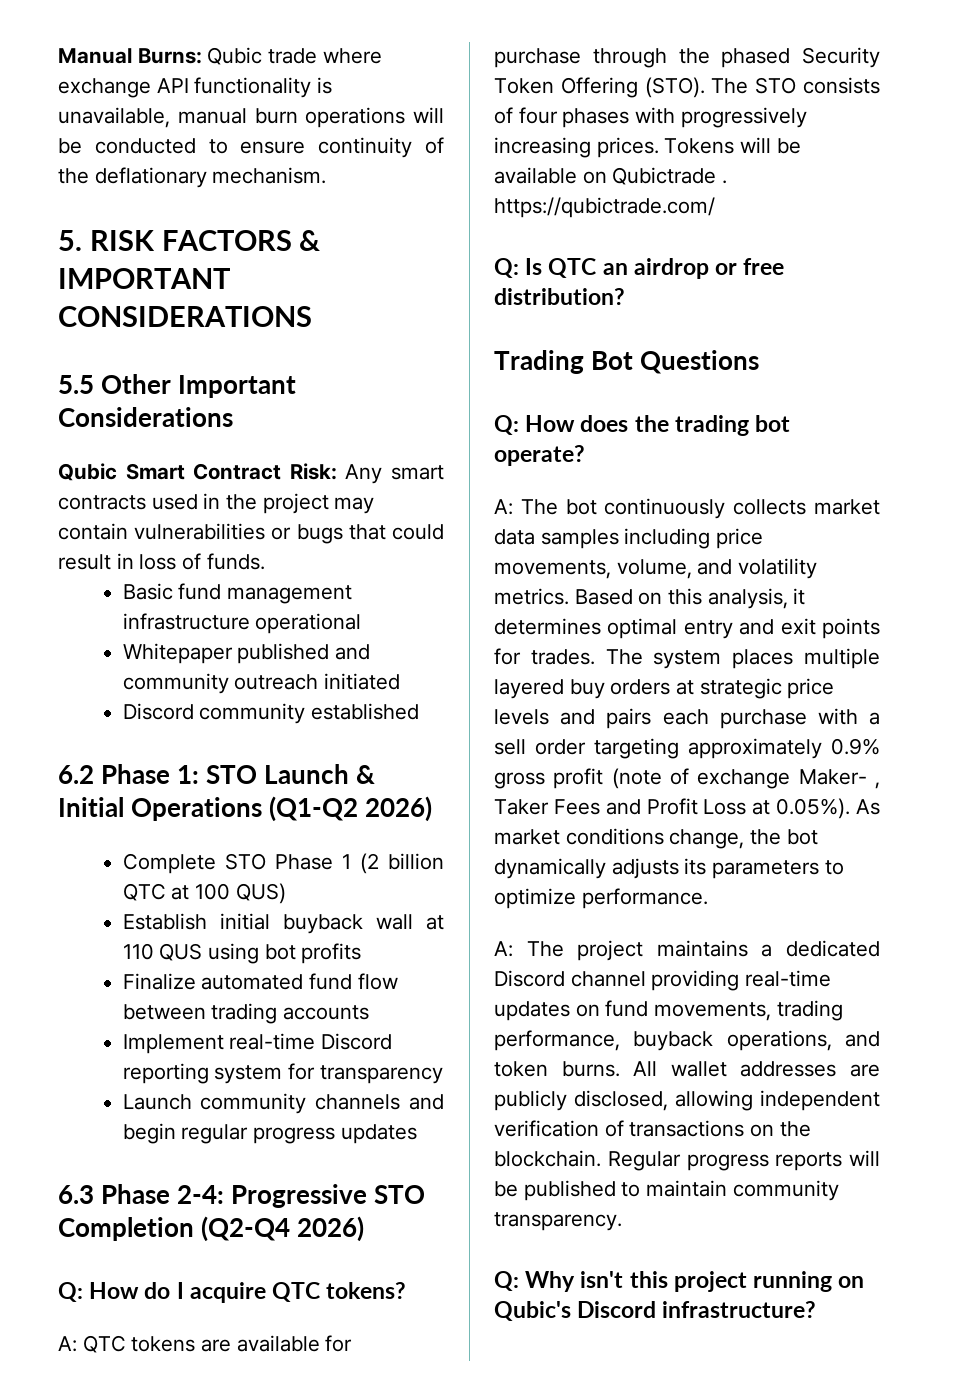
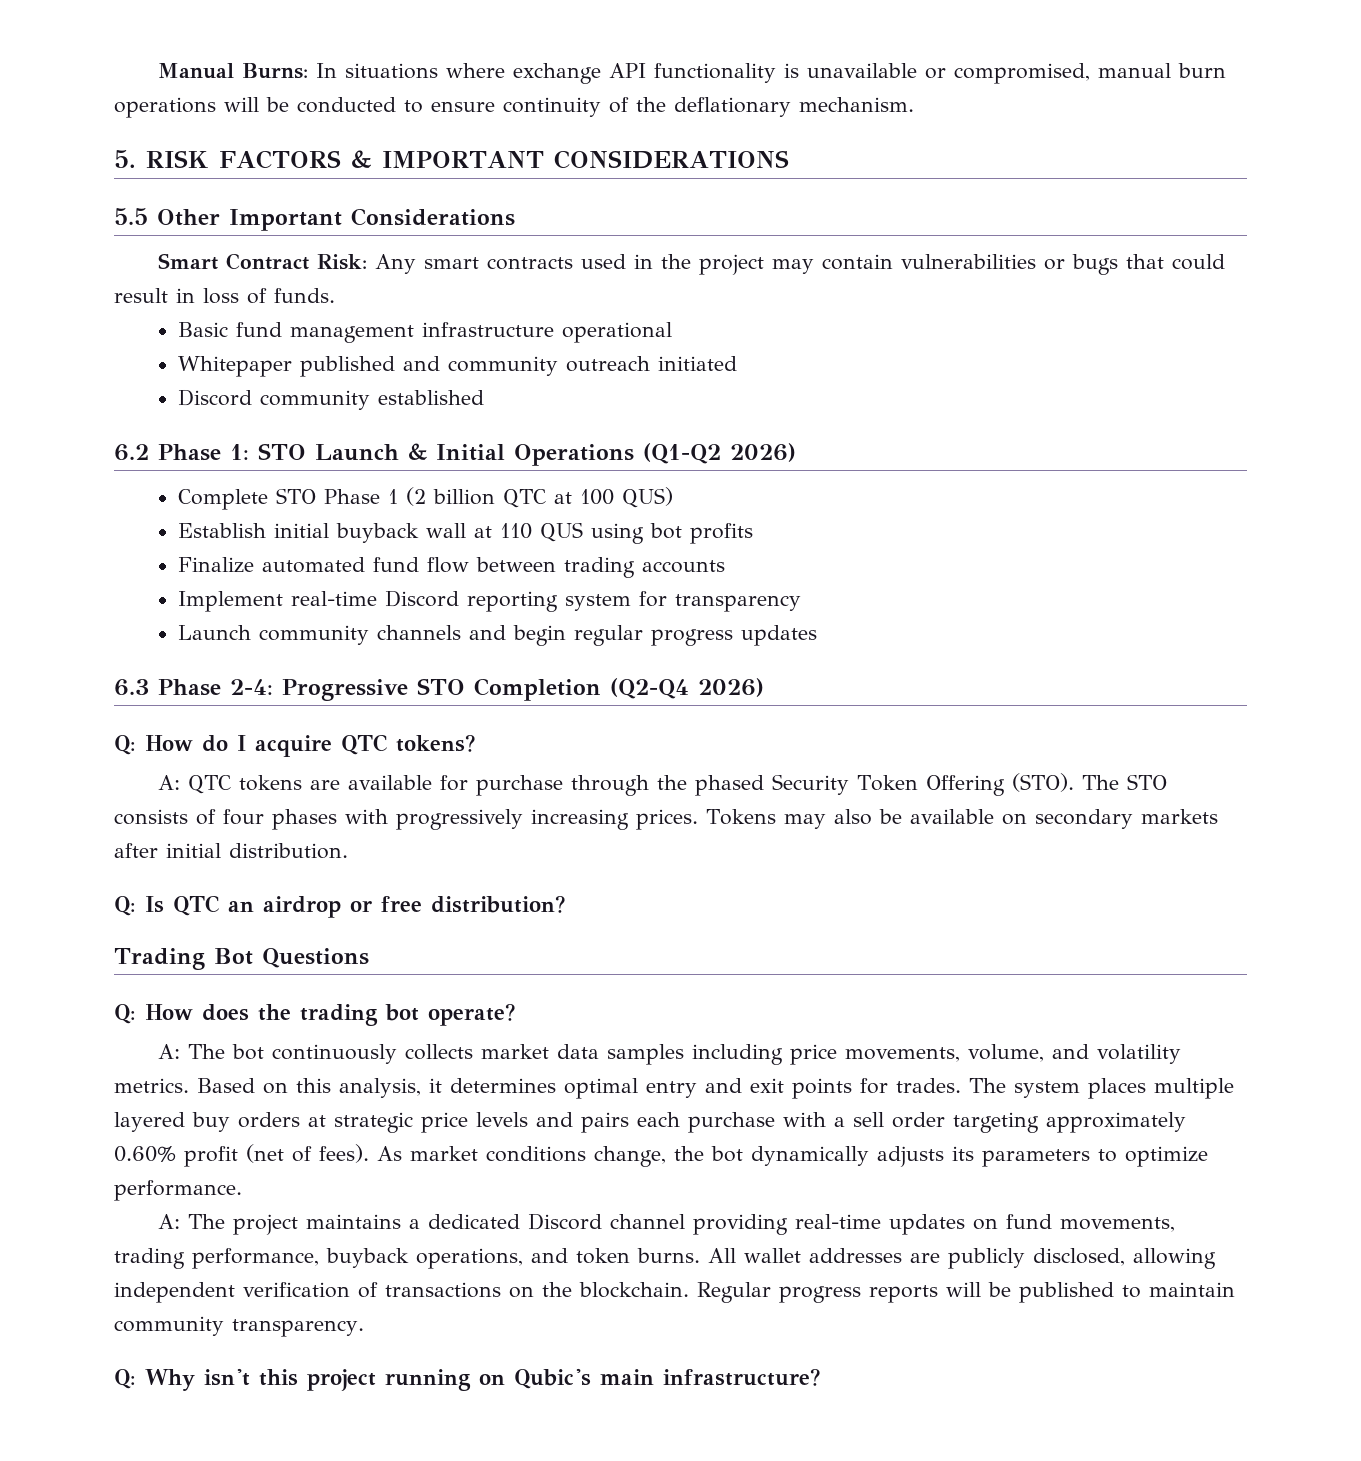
- Manual Burns: Qubic trade where exchange API functionality is unavailable, manual burn operations will be conducted to ensure continuity of the deflationary mechanism.
+ Manual Burns: In situations where exchange API functionality is unavailable or compromised, manual burn operations will be conducted to ensure continuity of the deflationary mechanism.
- Qubic Smart Contract Risk: Any smart contracts used in the project may contain vulnerabilities or bugs that could result in loss of funds.
+ Smart Contract Risk: Any smart contracts used in the project may contain vulnerabilities or bugs that could result in loss of funds.
- Tokens will be available on Qubictrade . https://qubictrade.com/
+ Tokens may also be available on secondary markets after initial distribution.
- The system places multiple layered buy orders at strategic price levels and pairs each purchase with a sell order targeting approximately 0.9% gross profit (note of exchange Maker- , Taker Fees and Profit Loss at 0.05%). As market conditions change, the bot dynamically adjusts its parameters to optimize performance.
+ The system places multiple layered buy orders at strategic price levels and pairs each purchase with a sell order targeting approximately 0.60% profit (net of fees). As market conditions change, the bot dynamically adjusts its parameters to optimize performance.
- Q: Why isn't this project running on Qubic's Discord infrastructure?
+ Q: Why isn't this project running on Qubic's main infrastructure?

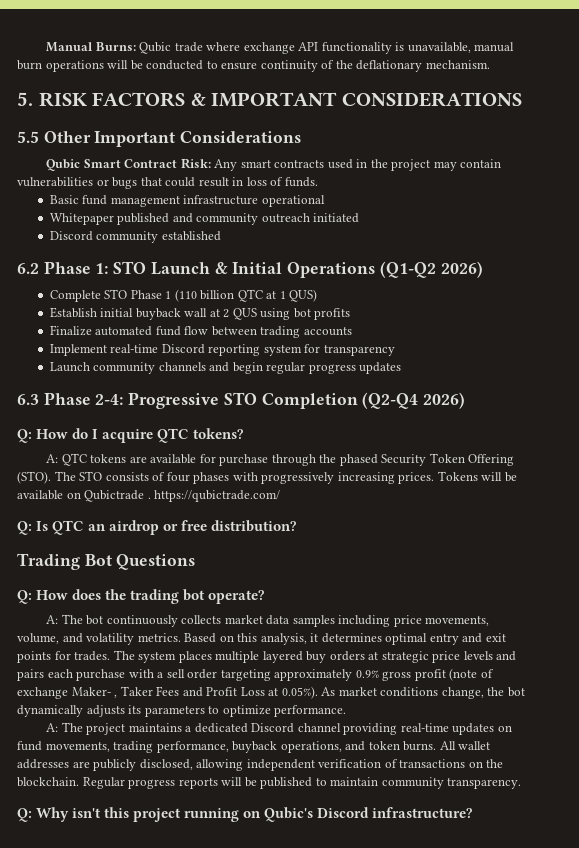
- Manual Burns: In situations where exchange API functionality is unavailable or compromised, manual burn operations will be conducted to ensure continuity of the deflationary mechanism.
+ Manual Burns: Qubic trade where exchange API functionality is unavailable, manual burn operations will be conducted to ensure continuity of the deflationary mechanism.
- Smart Contract Risk: Any smart contracts used in the project may contain vulnerabilities or bugs that could result in loss of funds.
+ Qubic Smart Contract Risk: Any smart contracts used in the project may contain vulnerabilities or bugs that could result in loss of funds.
- Complete STO Phase 1 (2 billion QTC at 100 QUS)
+ Complete STO Phase 1 (110 billion QTC at 1 QUS)
- Establish initial buyback wall at 110 QUS using bot profits
+ Establish initial buyback wall at 2 QUS using bot profits
- Tokens may also be available on secondary markets after initial distribution.
+ Tokens will be available on Qubictrade . https://qubictrade.com/
- The system places multiple layered buy orders at strategic price levels and pairs each purchase with a sell order targeting approximately 0.60% profit (net of fees). As market conditions change, the bot dynamically adjusts its parameters to optimize performance.
+ The system places multiple layered buy orders at strategic price levels and pairs each purchase with a sell order targeting approximately 0.9% gross profit (note of exchange Maker- , Taker Fees and Profit Loss at 0.05%). As market conditions change, the bot dynamically adjusts its parameters to optimize performance.
- Q: Why isn't this project running on Qubic's main infrastructure?
+ Q: Why isn't this project running on Qubic's Discord infrastructure?

